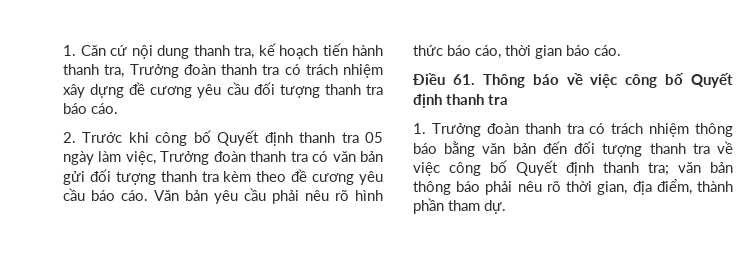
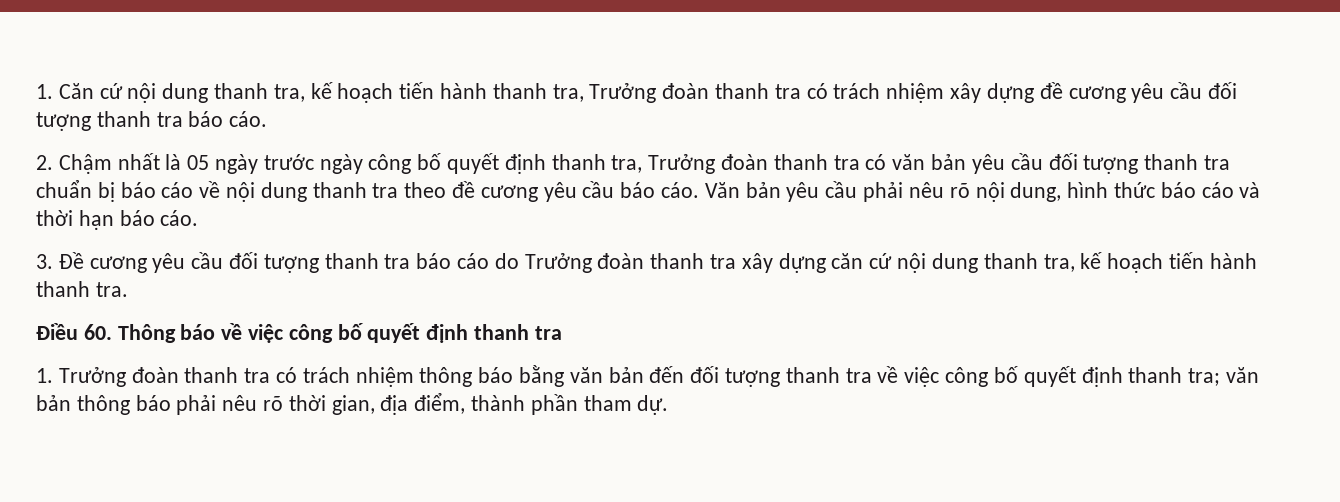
- 2. Trước khi công bố Quyết định thanh tra 05 ngày làm việc, Trưởng đoàn thanh tra có văn bản gửi đối tượng thanh tra kèm theo đề cương yêu cầu báo cáo.
+ 2. Chậm nhất là 05 ngày trước ngày công bố quyết định thanh tra, Trưởng đoàn thanh tra có văn bản yêu cầu đối tượng thanh tra chuẩn bị báo cáo về nội dung thanh tra theo đề cương yêu cầu báo cáo.
- Văn bản yêu cầu phải nêu rõ hình thức báo cáo, thời gian báo cáo.
+ Văn bản yêu cầu phải nêu rõ nội dung, hình thức báo cáo và thời hạn báo cáo.
+ 3. Đề cương yêu cầu đối tượng thanh tra báo cáo do Trưởng đoàn thanh tra xây dựng căn cứ nội dung thanh tra, kế hoạch tiến hành thanh tra.
- Điều 61. Thông báo về việc công bố Quyết định thanh tra
+ Điều 60. Thông báo về việc công bố quyết định thanh tra
- 1. Trưởng đoàn thanh tra có trách nhiệm thông báo bằng văn bản đến đối tượng thanh tra về việc công bố Quyết định thanh tra; văn bản thông báo phải nêu rõ thời gian, địa điểm, thành phần tham dự.
+ 1. Trưởng đoàn thanh tra có trách nhiệm thông báo bằng văn bản đến đối tượng thanh tra về việc công bố quyết định thanh tra; văn bản thông báo phải nêu rõ thời gian, địa điểm, thành phần tham dự.

